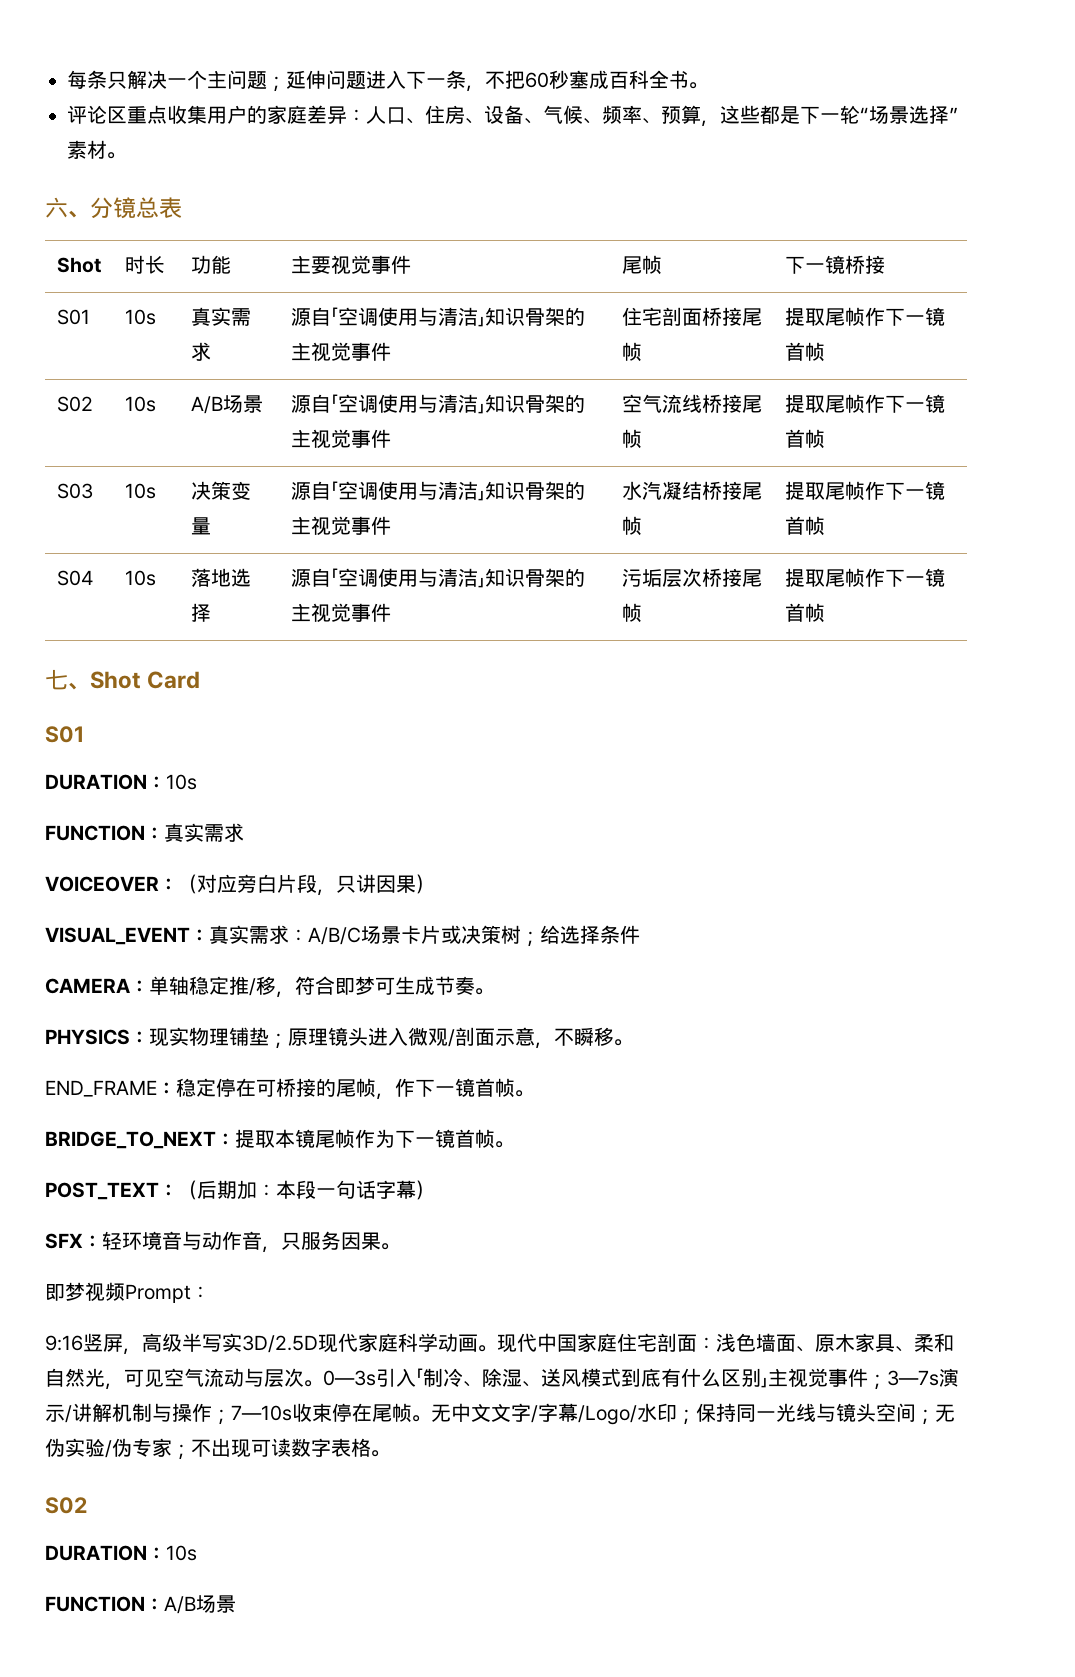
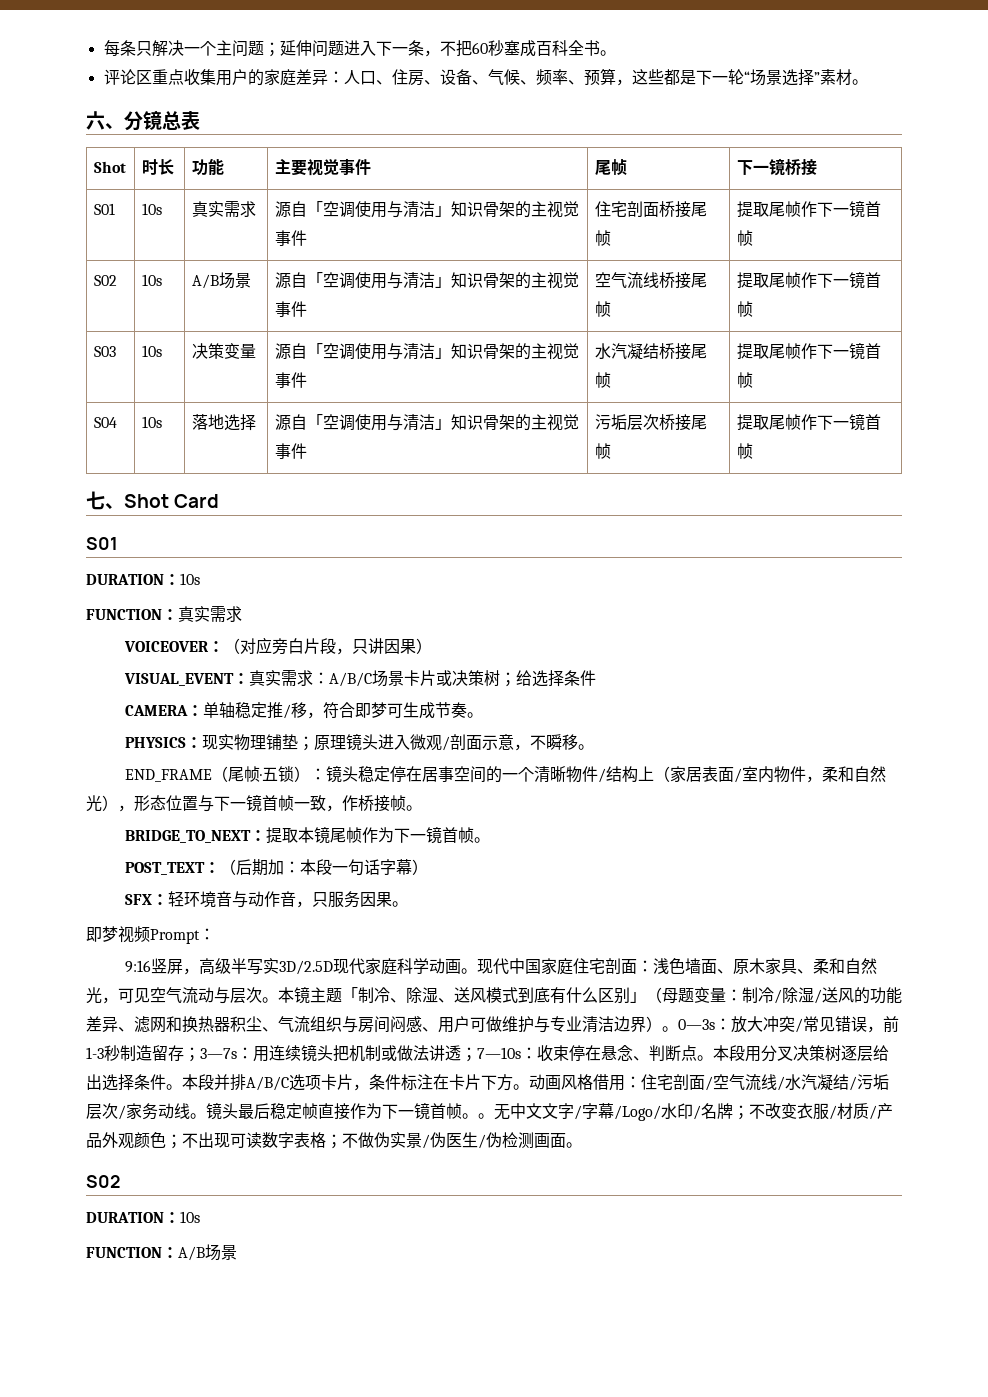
- END_FRAME：稳定停在可桥接的尾帧，作下一镜首帧。
+ END_FRAME（尾帧·五锁）：镜头稳定停在居事空间的一个清晰物件/结构上（家居表面/室内物件，柔和自然光），形态位置与下一镜首帧一致，作桥接帧。
- 0—3s引入「制冷、除湿、送风模式到底有什么区别」主视觉事件；3—7s演示/讲解机制与操作；7—10s收束停在尾帧。
+ 本镜主题「制冷、除湿、送风模式到底有什么区别」（母题变量：制冷/除湿/送风的功能差异、滤网和换热器积尘、气流组织与房间闷感、用户可做维护与专业清洁边界）。0—3s：放大冲突/常见错误，前1-3秒制造留存；3—7s：用连续镜头把机制或做法讲透；7—10s：收束停在悬念、判断点。本段用分叉决策树逐层给出选择条件。本段并排A/B/C选项卡片，条件标注在卡片下方。动画风格借用：住宅剖面/空气流线/水汽凝结/污垢层次/家务动线。镜头最后稳定帧直接作为下一镜首帧。。
- 无中文文字/字幕/Logo/水印；保持同一光线与镜头空间；无伪实验/伪专家；不出现可读数字表格。
+ 无中文文字/字幕/Logo/水印/名牌；不改变衣服/材质/产品外观颜色；不出现可读数字表格；不做伪实景/伪医生/伪检测画面。

